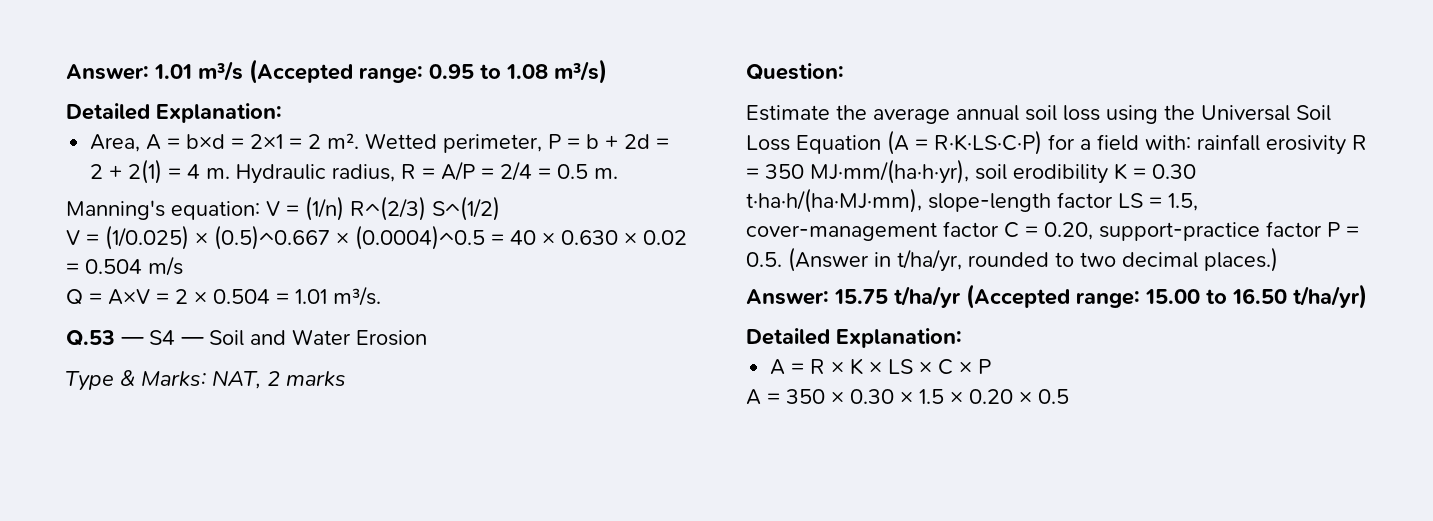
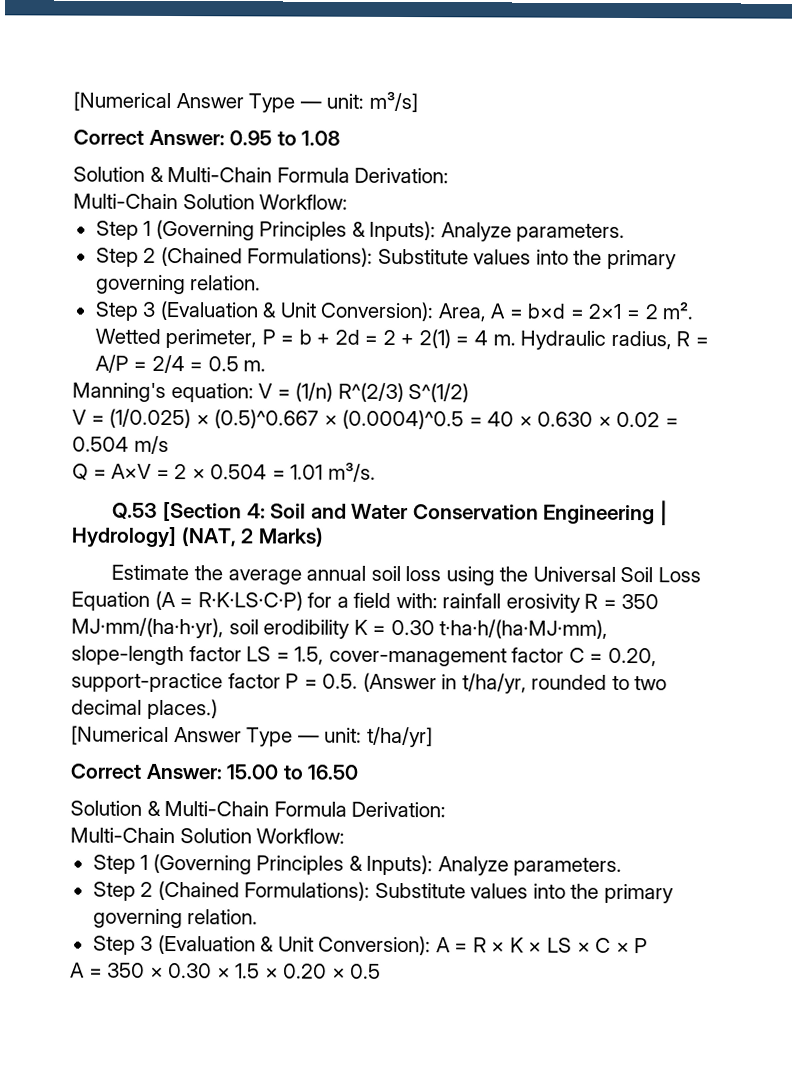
- Answer: 1.01 m³/s (Accepted range: 0.95 to 1.08 m³/s)
- Detailed Explanation:
- Area, A = b×d = 2×1 = 2 m².
+ [Numerical Answer Type — unit: m³/s]
+ Correct Answer: 0.95 to 1.08
+ Solution & Multi-Chain Formula Derivation:
+ Multi-Chain Solution Workflow:
+ Step 1 (Governing Principles & Inputs): Analyze parameters.
+ Step 2 (Chained Formulations): Substitute values into the primary governing relation.
+ Step 3 (Evaluation & Unit Conversion): Area, A = b×d = 2×1 = 2 m².
- Q.53 — S4 — Soil and Water Erosion
- Type & Marks: NAT, 2 marks
- Question:
+ Q.53 [Section 4: Soil and Water Conservation Engineering | Hydrology] (NAT, 2 Marks)
- Answer: 15.75 t/ha/yr (Accepted range: 15.00 to 16.50 t/ha/yr)
- Detailed Explanation:
- A = R × K × LS × C × P
+ [Numerical Answer Type — unit: t/ha/yr]
+ Correct Answer: 15.00 to 16.50
+ Solution & Multi-Chain Formula Derivation:
+ Multi-Chain Solution Workflow:
+ Step 1 (Governing Principles & Inputs): Analyze parameters.
+ Step 2 (Chained Formulations): Substitute values into the primary governing relation.
+ Step 3 (Evaluation & Unit Conversion): A = R × K × LS × C × P

